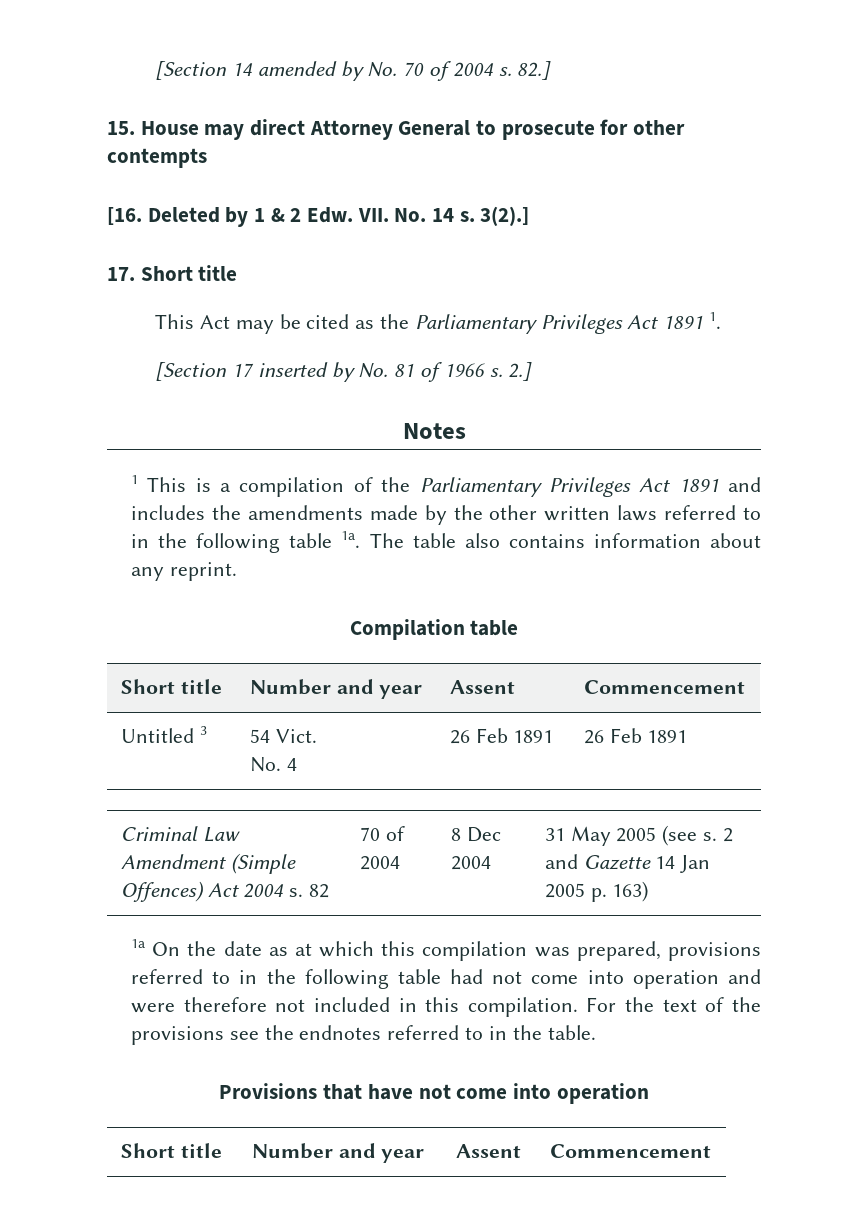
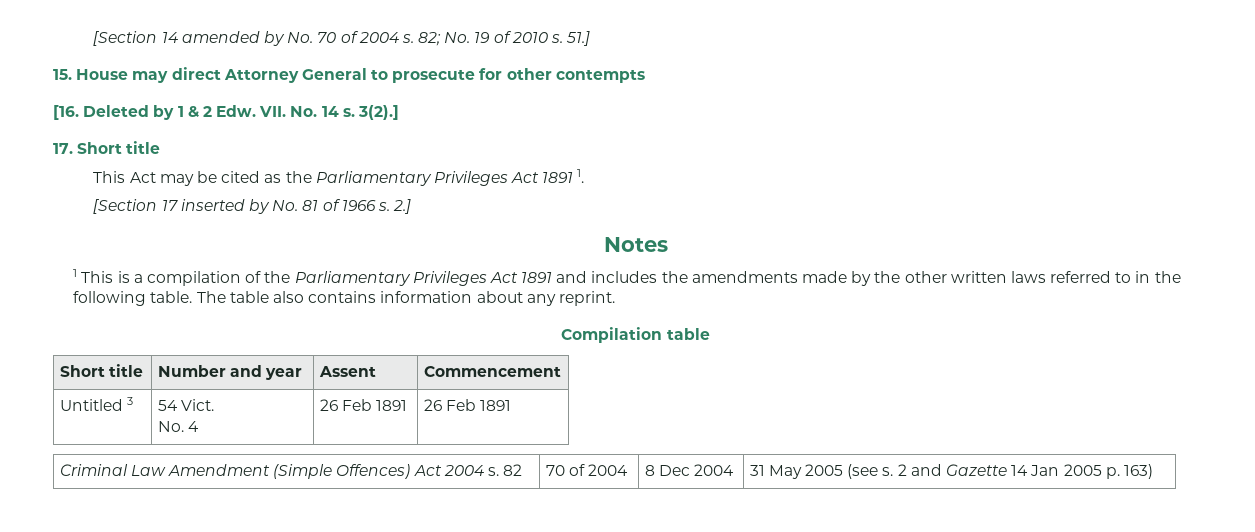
- 82.]
+ 82; No. 19 of 2010 s. 51.]
- 1 This is a compilation of the Parliamentary Privileges Act 1891 and includes the amendments made by the other written laws referred to in the following table 1a.
+ 1 This is a compilation of the Parliamentary Privileges Act 1891 and includes the amendments made by the other written laws referred to in the following table.
- 1a On the date as at which this compilation was prepared, provisions referred to in the following table had not come into operation and were therefore not included in this compilation. For the text of the provisions see the endnotes referred to in the table.
- Provisions that have not come into operation
- Short title | Number and year | Assent | Commencement

